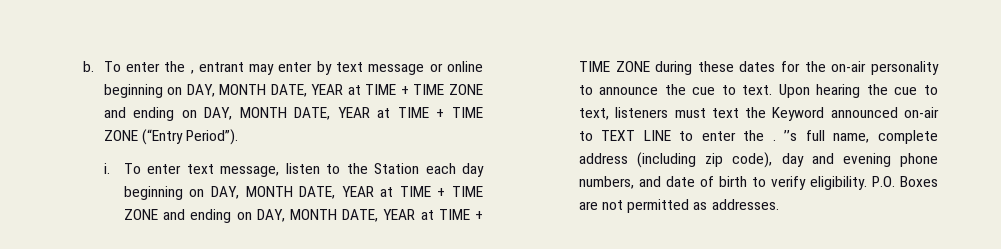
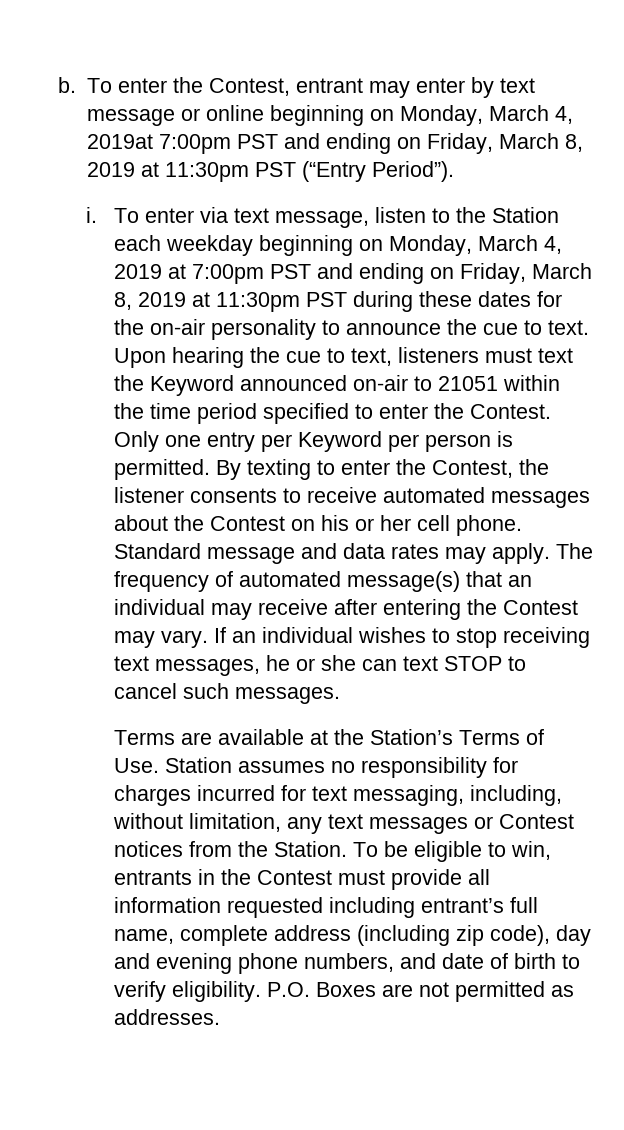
- To enter the , entrant may enter by text message or online beginning on DAY, MONTH DATE, YEAR at TIME + TIME ZONE and ending on DAY, MONTH DATE, YEAR at TIME + TIME ZONE (“Entry Period”).
+ To enter the Contest, entrant may enter by text message or online beginning on Monday, March 4, 2019at 7:00pm PST and ending on Friday, March 8, 2019 at 11:30pm PST (“Entry Period”).
- To enter text message, listen to the Station each day beginning on DAY, MONTH DATE, YEAR at TIME + TIME ZONE and ending on DAY, MONTH DATE, YEAR at TIME + TIME ZONE during these dates for the on-air personality to announce the cue to text.
+ To enter via text message, listen to the Station each weekday beginning on Monday, March 4, 2019 at 7:00pm PST and ending on Friday, March 8, 2019 at 11:30pm PST during these dates for the on-air personality to announce the cue to text.
- Upon hearing the cue to text, listeners must text the Keyword announced on-air to TEXT LINE to enter the . ’’s full name, complete address (including zip code), day and evening phone numbers, and date of birth to verify eligibility.
+ Upon hearing the cue to text, listeners must text the Keyword announced on-air to 21051 within the time period specified to enter the Contest. Only one entry per Keyword per person is permitted. By texting to enter the Contest, the listener consents to receive automated messages about the Contest on his or her cell phone. Standard message and data rates may apply. The frequency of automated message(s) that an individual may receive after entering the Contest may vary. If an individual wishes to stop receiving text messages, he or she can text STOP to cancel such messages.
+ Terms are available at the Station’s Terms of Use. Station assumes no responsibility for charges incurred for text messaging, including, without limitation, any text messages or Contest notices from the Station. To be eligible to win, entrants in the Contest must provide all information requested including entrant’s full name, complete address (including zip code), day and evening phone numbers, and date of birth to verify eligibility.

